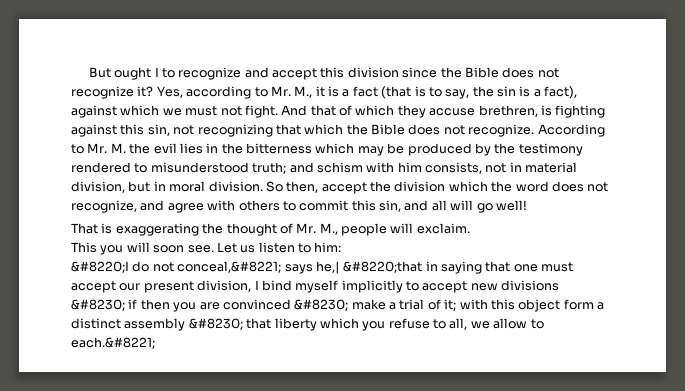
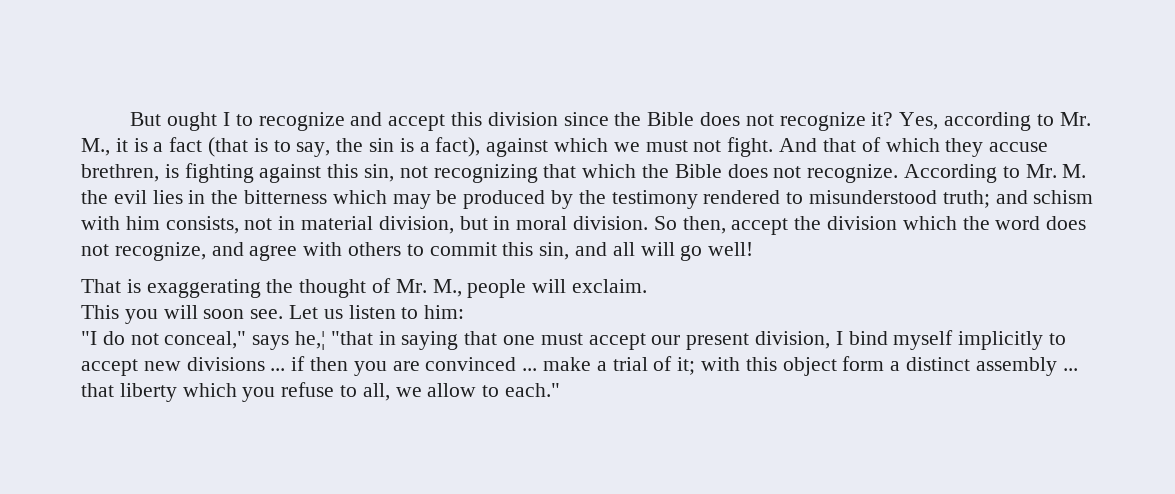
- &#8220;I do not conceal,&#8221; says he,| &#8220;that in saying that one must accept our present division, I bind myself implicitly to accept new divisions &#8230; if then you are convinced &#8230; make a trial of it; with this object form a distinct assembly &#8230; that liberty which you refuse to all, we allow to each.&#8221;
+ "I do not conceal," says he,¦ "that in saying that one must accept our present division, I bind myself implicitly to accept new divisions ... if then you are convinced ... make a trial of it; with this object form a distinct assembly ... that liberty which you refuse to all, we allow to each."

